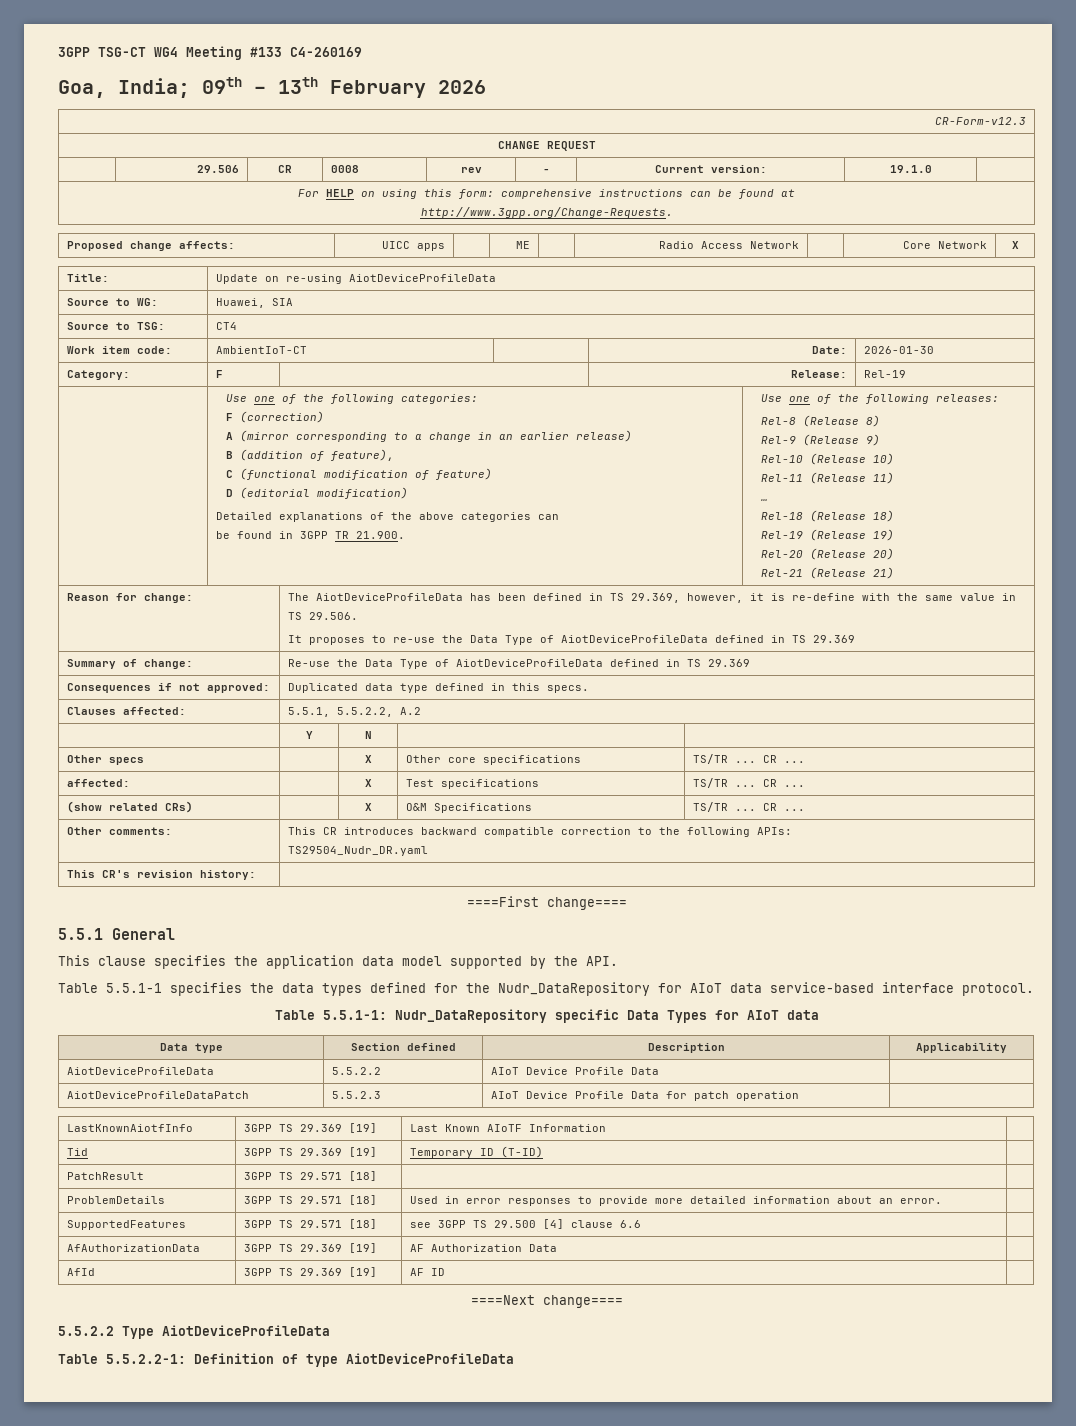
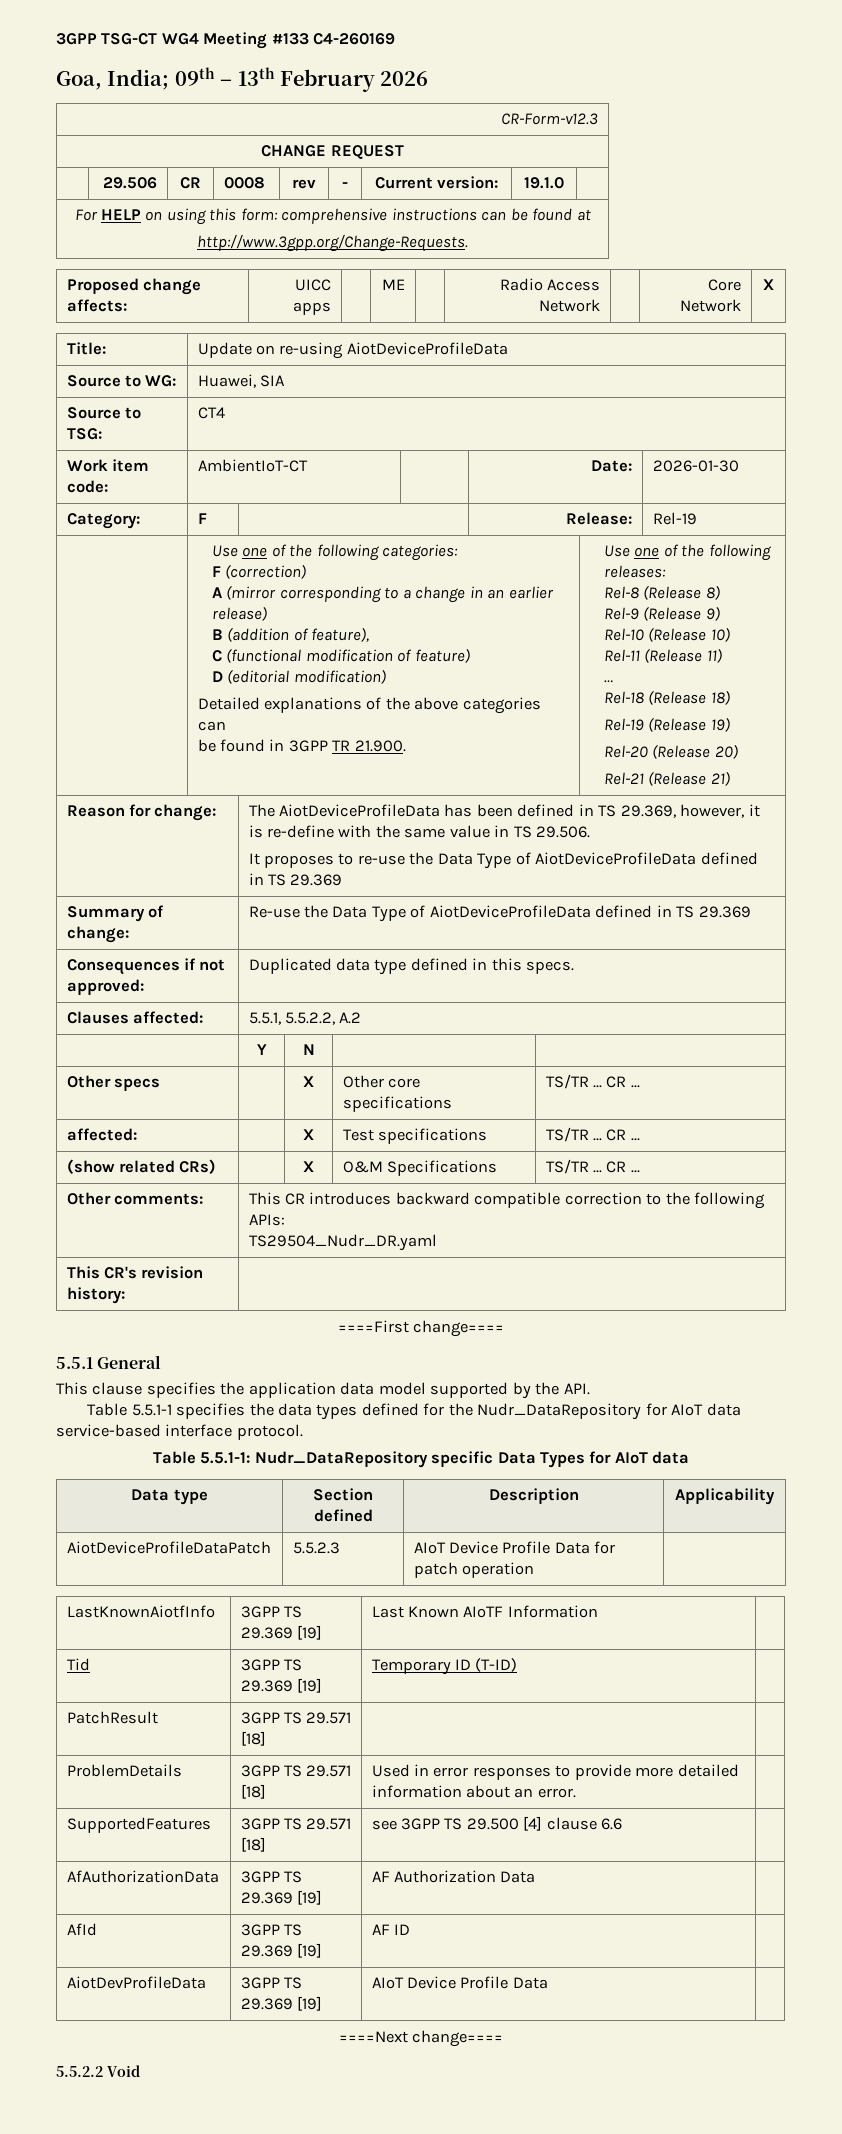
- AiotDeviceProfileData | 5.5.2.2 | AIoT Device Profile Data |
+ AiotDevProfileData | 3GPP TS 29.369 [19] | AIoT Device Profile Data |
  ====Next change====
- 5.5.2.2 Type AiotDeviceProfileData
- Table 5.5.2.2-1: Definition of type AiotDeviceProfileData
+ 5.5.2.2 Void

